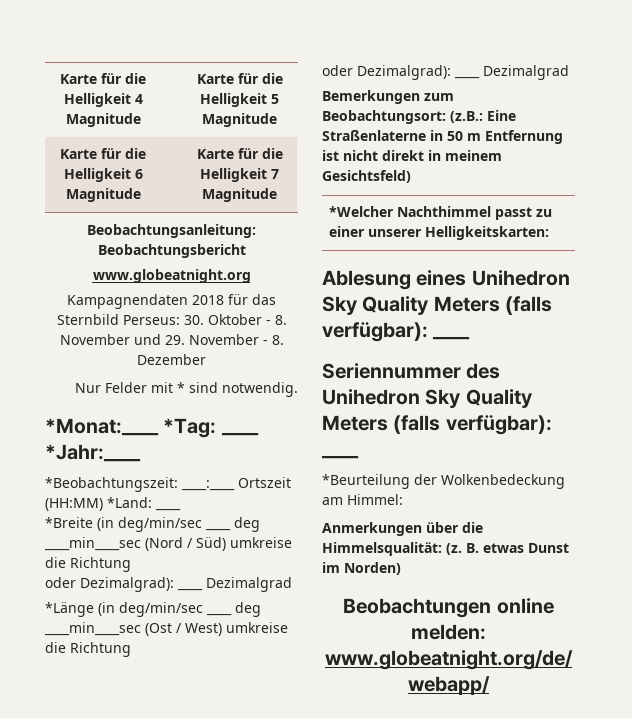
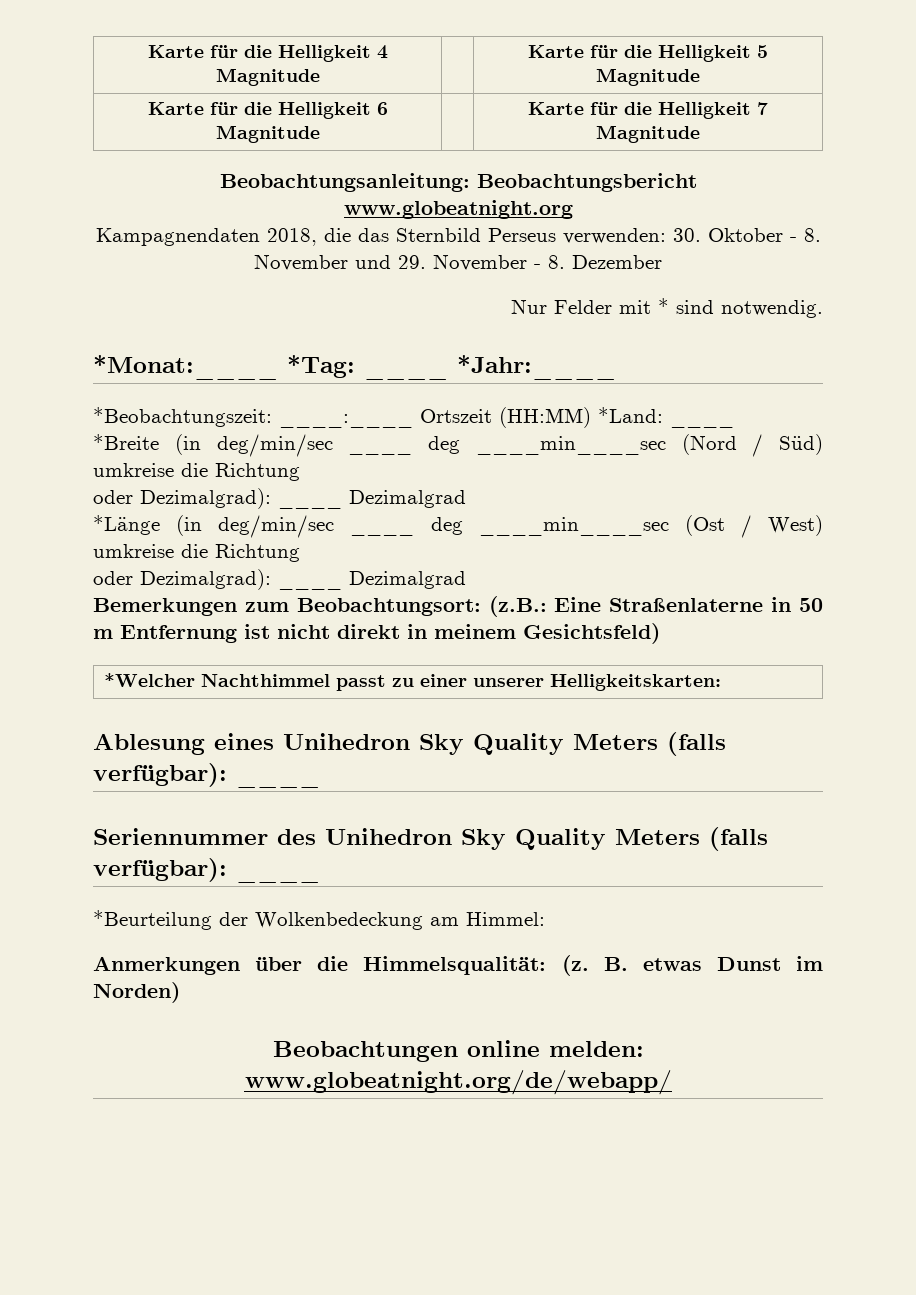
- Kampagnendaten 2018 für das Sternbild Perseus: 30. Oktober - 8. November und 29. November - 8. Dezember
+ Kampagnendaten 2018, die das Sternbild Perseus verwenden: 30. Oktober - 8. November und 29. November - 8. Dezember

